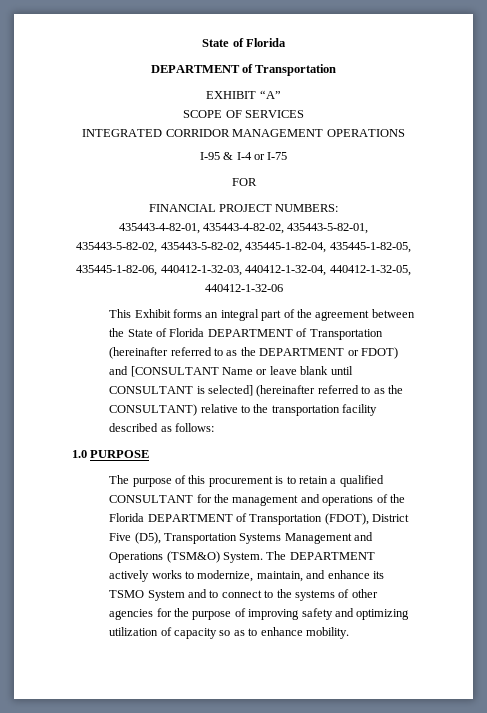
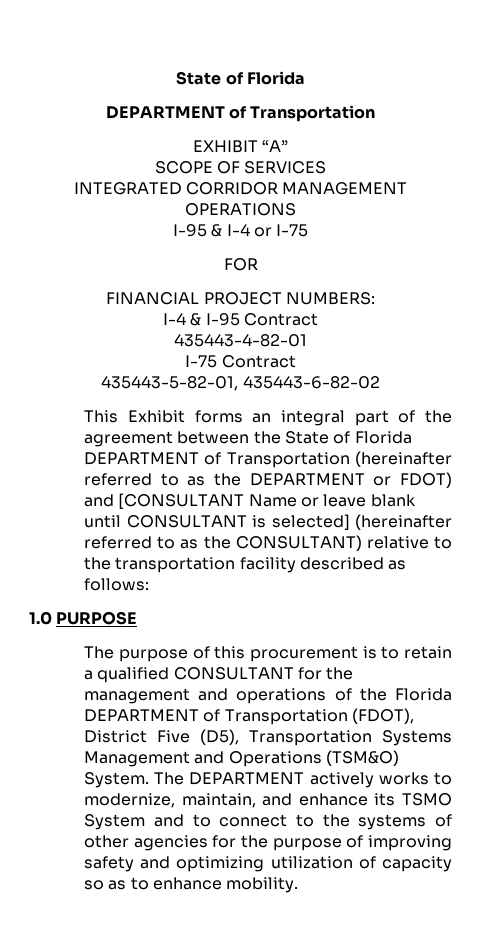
- 435443-4-82-01, 435443-4-82-02, 435443-5-82-01,
- 435443-5-82-02, 435443-5-82-02, 435445-1-82-04, 435445-1-82-05,
- 435445-1-82-06, 440412-1-32-03, 440412-1-32-04, 440412-1-32-05, 440412-1-32-06
+ I-4 & I-95 Contract
+ 435443-4-82-01
+ I-75 Contract
+ 435443-5-82-01, 435443-6-82-02

